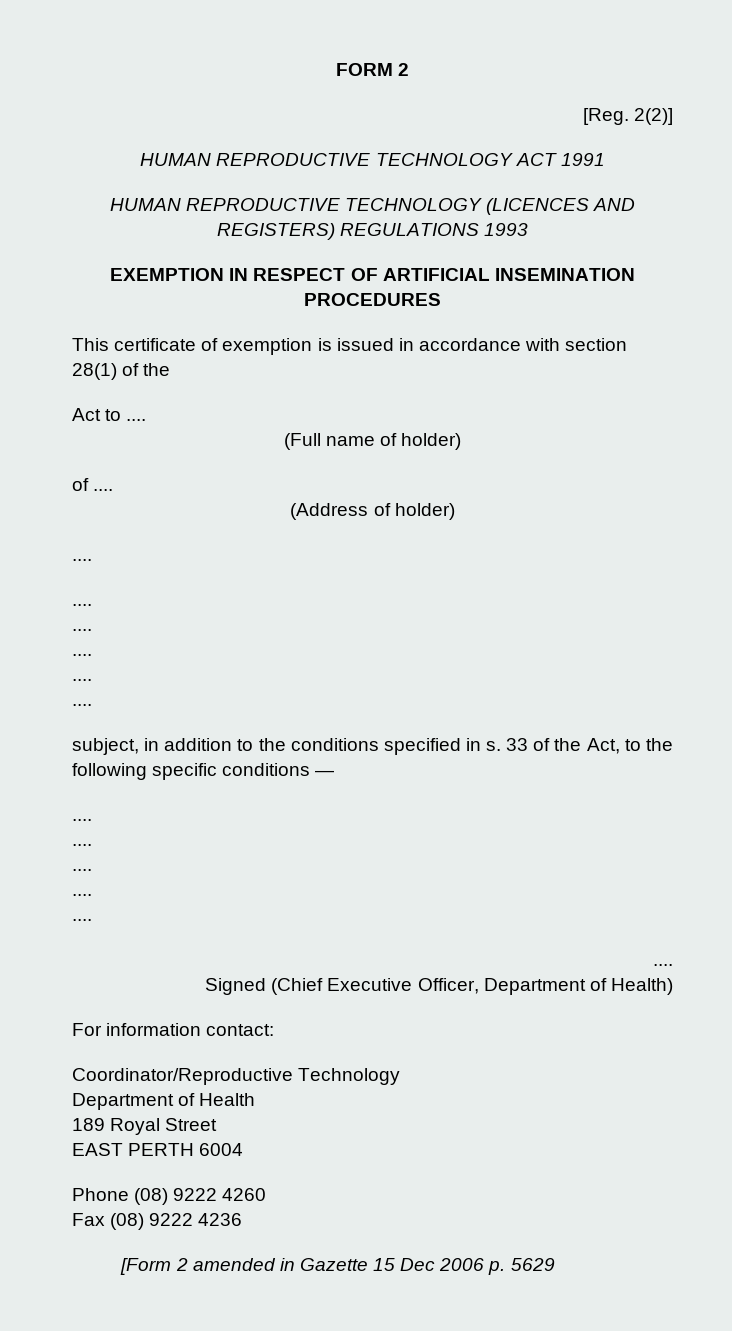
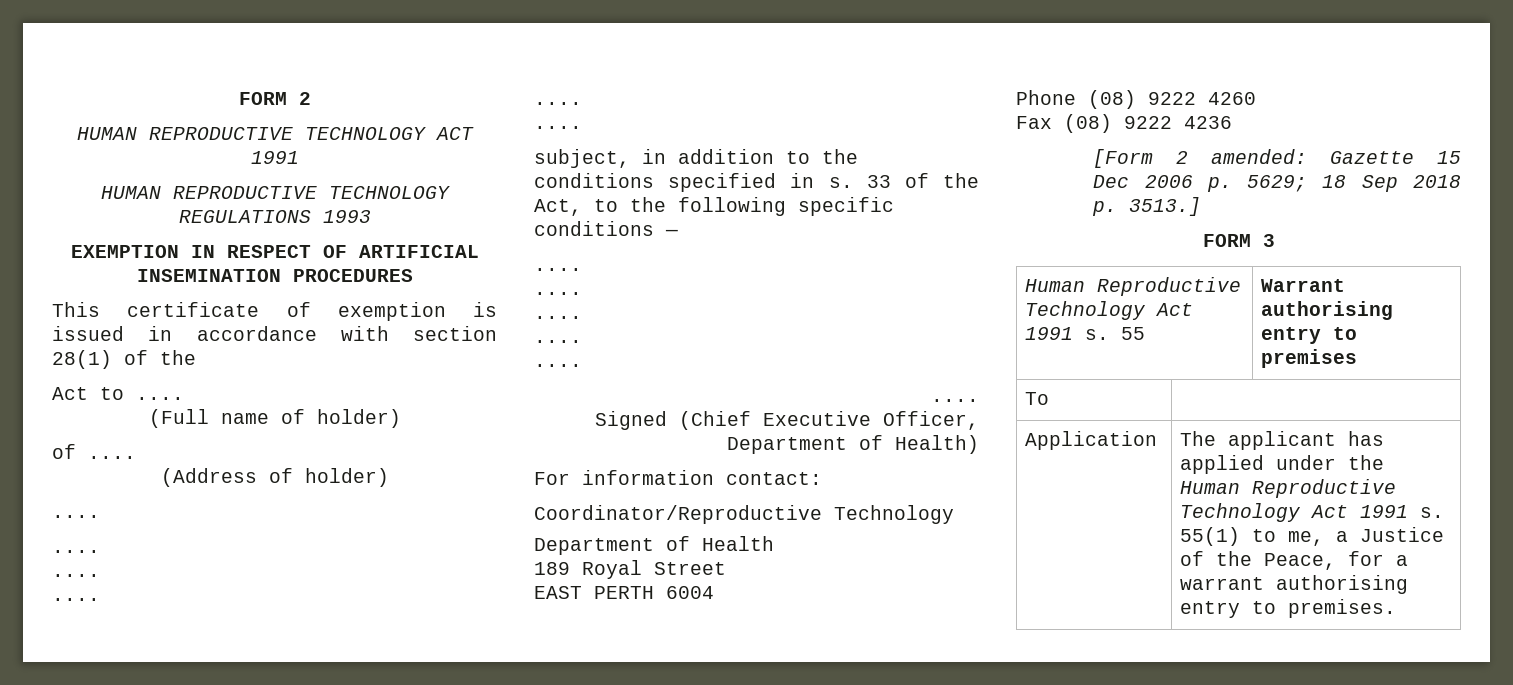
- [Reg. 2(2)]
- HUMAN REPRODUCTIVE TECHNOLOGY (LICENCES AND REGISTERS) REGULATIONS 1993
+ HUMAN REPRODUCTIVE TECHNOLOGY REGULATIONS 1993
- [Form 2 amended in Gazette 15 Dec 2006 p. 5629
+ [Form 2 amended: Gazette 15 Dec 2006 p. 5629; 18 Sep 2018 p. 3513.]
+ FORM 3
+ Human Reproductive Technology Act 1991 s. 55 | Warrant authorising entry to premises
+ To |
+ Application | The applicant has applied under the Human Reproductive Technology Act 1991 s. 55(1) to me, a Justice of the Peace, for a warrant authorising entry to premises.

